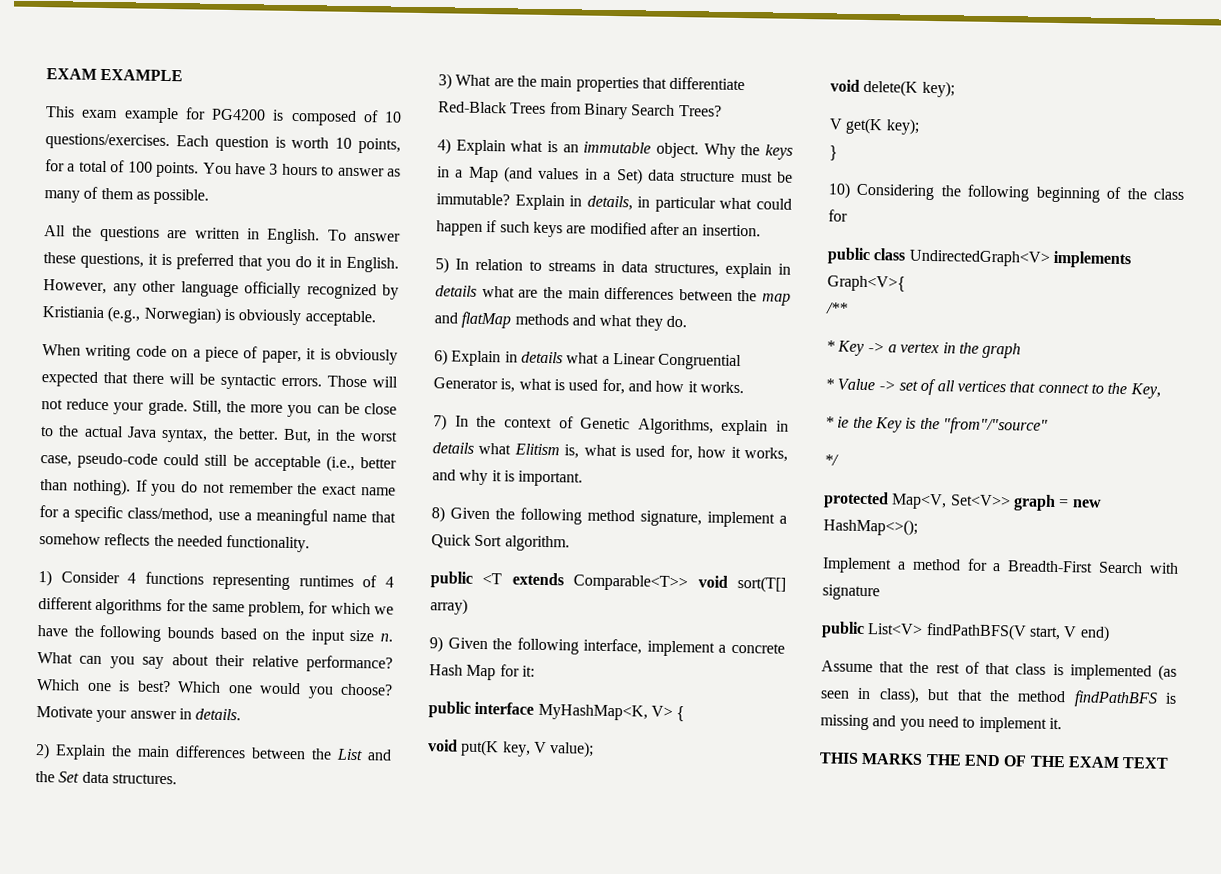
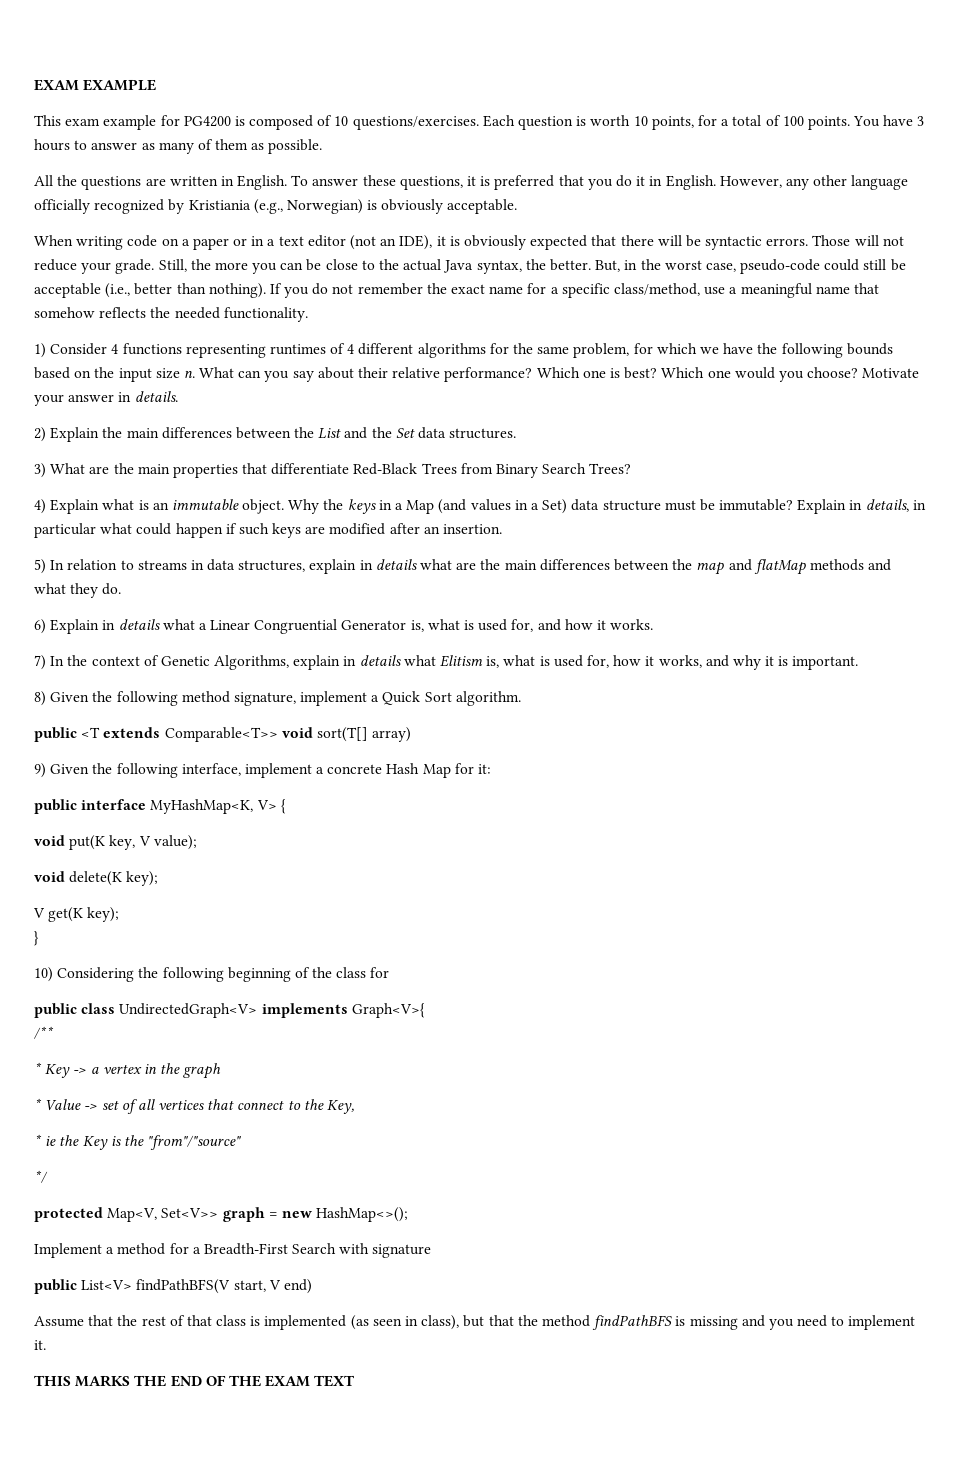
- When writing code on a piece of paper, it is obviously expected that there will be syntactic errors.
+ When writing code on a paper or in a text editor (not an IDE), it is obviously expected that there will be syntactic errors.

